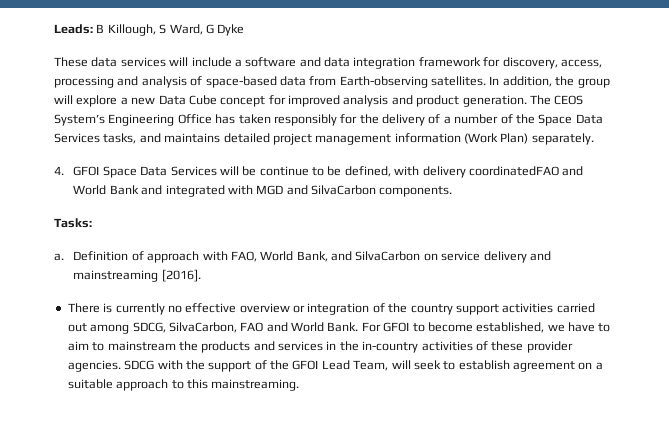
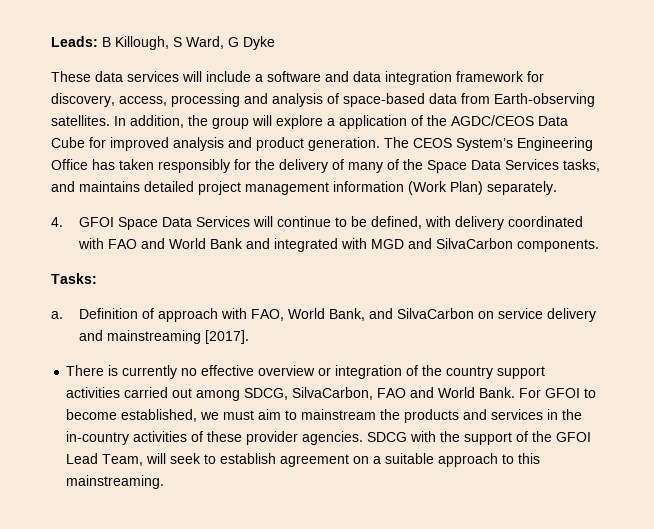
- In addition, the group will explore a new Data Cube concept for improved analysis and product generation.
+ In addition, the group will explore a application of the AGDC/CEOS Data Cube for improved analysis and product generation.
- The CEOS System’s Engineering Office has taken responsibly for the delivery of a number of the Space Data Services tasks, and maintains detailed project management information (Work Plan) separately.
+ The CEOS System’s Engineering Office has taken responsibly for the delivery of many of the Space Data Services tasks, and maintains detailed project management information (Work Plan) separately.
- 4. GFOI Space Data Services will be continue to be defined, with delivery coordinatedFAO and World Bank and integrated with MGD and SilvaCarbon components.
+ 4. GFOI Space Data Services will continue to be defined, with delivery coordinated with FAO and World Bank and integrated with MGD and SilvaCarbon components.
- Definition of approach with FAO, World Bank, and SilvaCarbon on service delivery and mainstreaming [2016].
+ Definition of approach with FAO, World Bank, and SilvaCarbon on service delivery and mainstreaming [2017].
- For GFOI to become established, we have to aim to mainstream the products and services in the in-country activities of these provider agencies.
+ For GFOI to become established, we must aim to mainstream the products and services in the in-country activities of these provider agencies.

